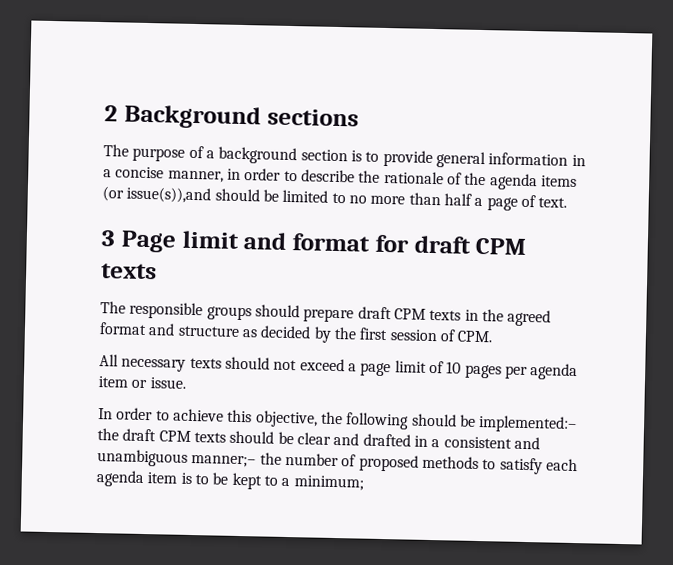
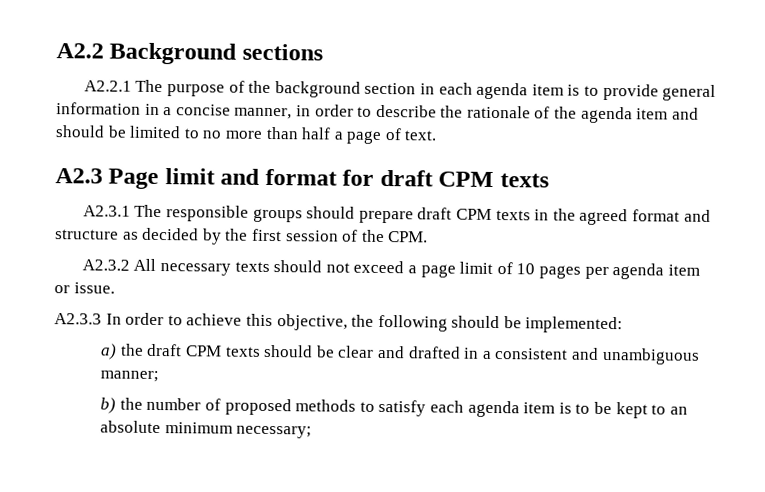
- 2 Background sections
+ A2.2 Background sections
- The purpose of a background section is to provide general information in a concise manner, in order to describe the rationale of the agenda items (or issue(s)),and should be limited to no more than half a page of text.
+ A2.2.1 The purpose of the background section in each agenda item is to provide general information in a concise manner, in order to describe the rationale of the agenda item and should be limited to no more than half a page of text.
- 3 Page limit and format for draft CPM texts
+ A2.3 Page limit and format for draft CPM texts
- The responsible groups should prepare draft CPM texts in the agreed format and structure as decided by the first session of CPM.
+ A2.3.1 The responsible groups should prepare draft CPM texts in the agreed format and structure as decided by the first session of the CPM.
- All necessary texts should not exceed a page limit of 10 pages per agenda item or issue.
+ A2.3.2 All necessary texts should not exceed a page limit of 10 pages per agenda item or issue.
- In order to achieve this objective, the following should be implemented:– the draft CPM texts should be clear and drafted in a consistent and unambiguous manner;– the number of proposed methods to satisfy each agenda item is to be kept to a minimum;
+ A2.3.3 In order to achieve this objective, the following should be implemented:
+ a) the draft CPM texts should be clear and drafted in a consistent and unambiguous manner;
+ b) the number of proposed methods to satisfy each agenda item is to be kept to an absolute minimum necessary;

